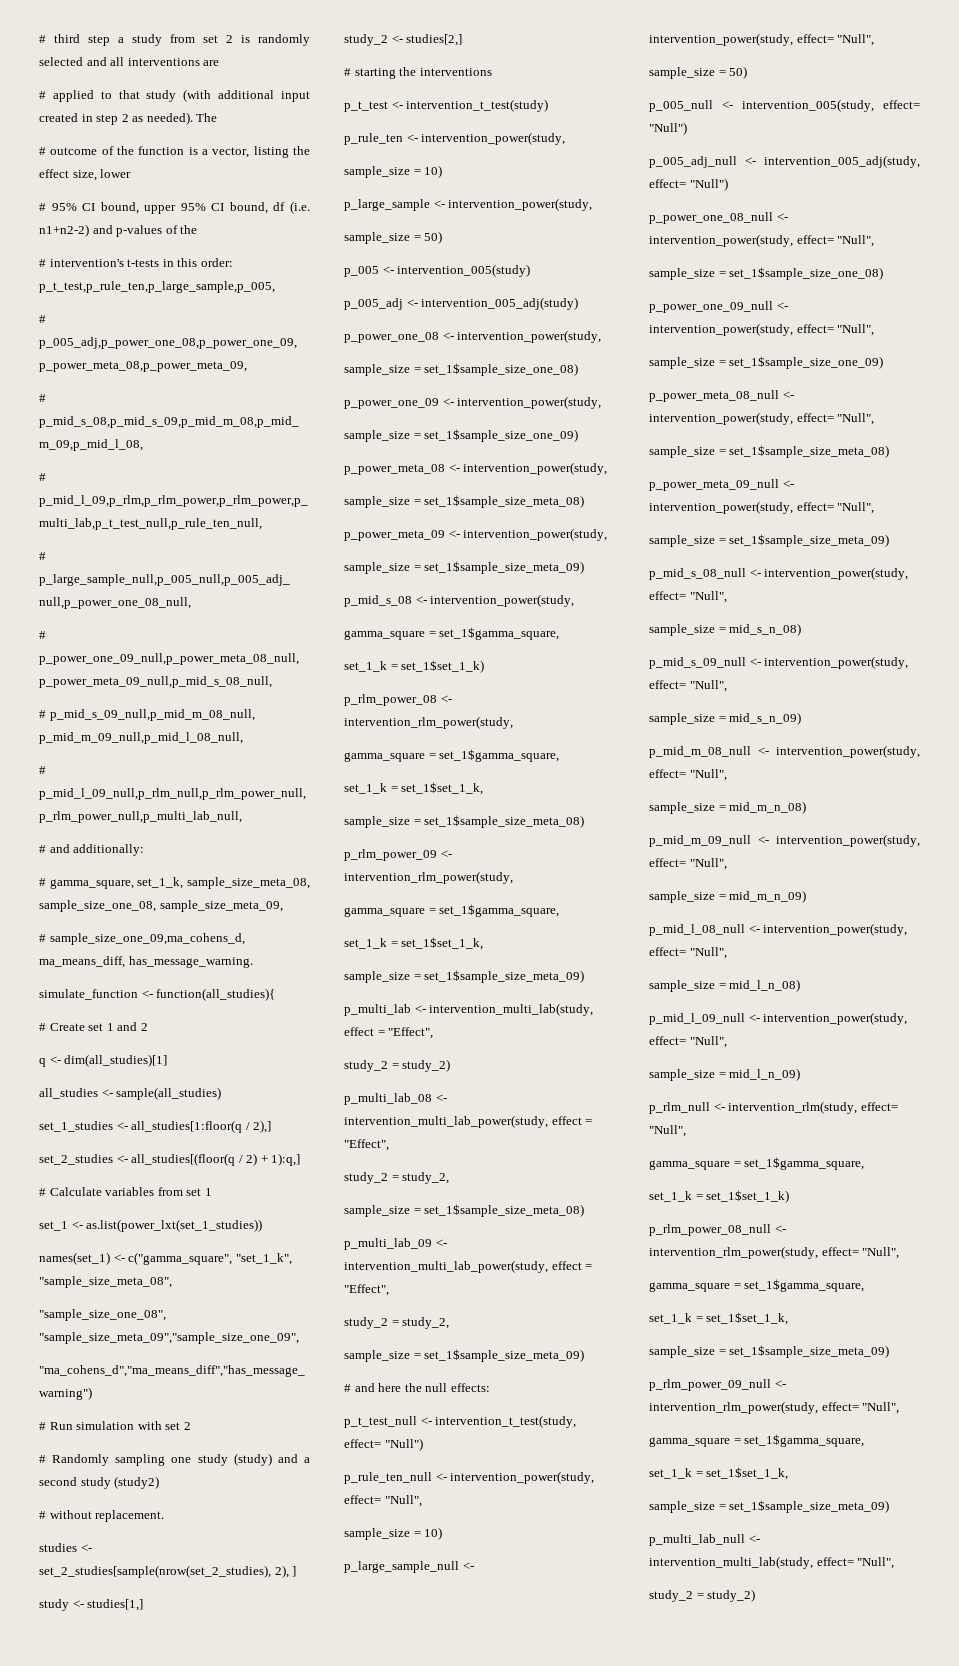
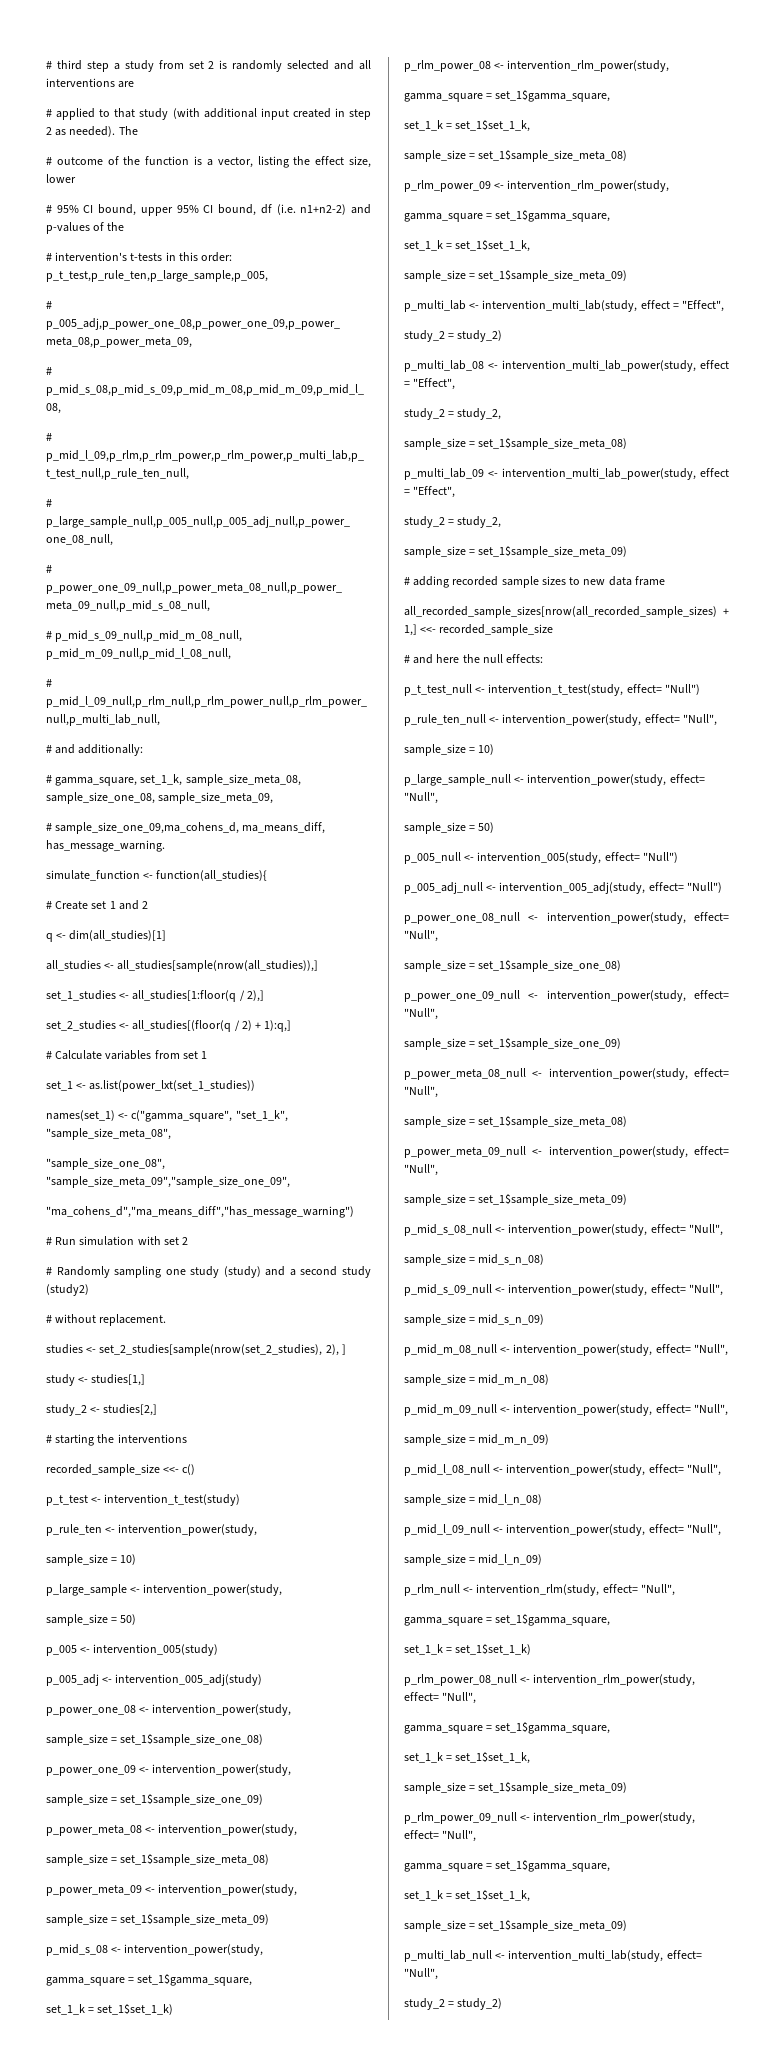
- all_studies <- sample(all_studies)
+ all_studies <- all_studies[sample(nrow(all_studies)),]
+ recorded_sample_size <<- c()
+ # adding recorded sample sizes to new data frame
+ all_recorded_sample_sizes[nrow(all_recorded_sample_sizes) + 1,] <<- recorded_sample_size

